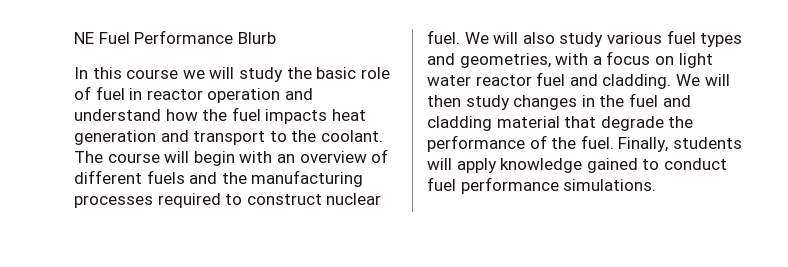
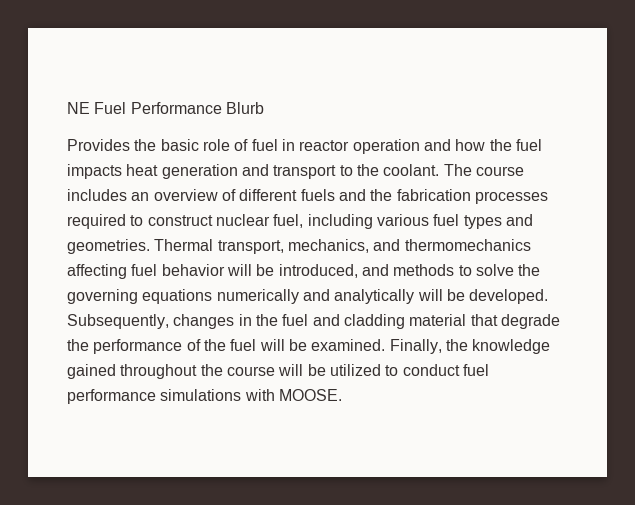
- In this course we will study the basic role of fuel in reactor operation and understand how the fuel impacts heat generation and transport to the coolant.
+ Provides the basic role of fuel in reactor operation and how the fuel impacts heat generation and transport to the coolant.
- The course will begin with an overview of different fuels and the manufacturing processes required to construct nuclear fuel. We will also study various fuel types and geometries, with a focus on light water reactor fuel and cladding. We will then study changes in the fuel and cladding material that degrade the performance of the fuel. Finally, students will apply knowledge gained to conduct fuel performance simulations.
+ The course includes an overview of different fuels and the fabrication processes required to construct nuclear fuel, including various fuel types and geometries. Thermal transport, mechanics, and thermomechanics affecting fuel behavior will be introduced, and methods to solve the governing equations numerically and analytically will be developed. Subsequently, changes in the fuel and cladding material that degrade the performance of the fuel will be examined. Finally, the knowledge gained throughout the course will be utilized to conduct fuel performance simulations with MOOSE.

